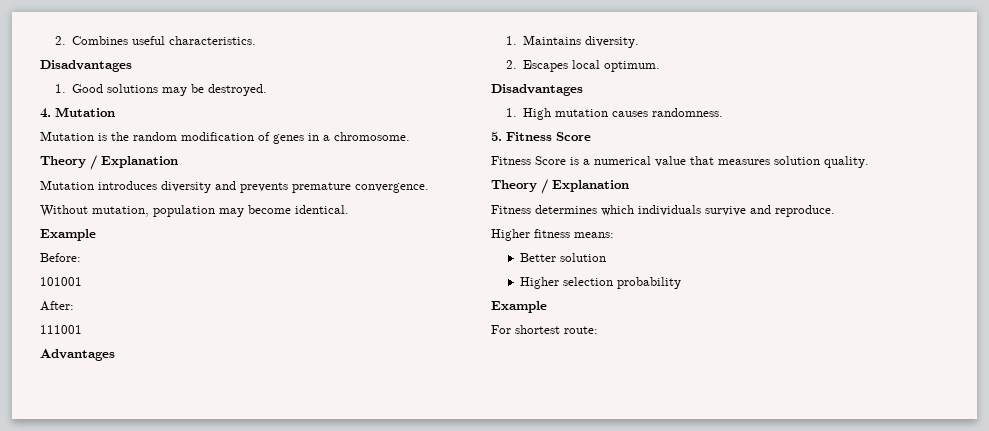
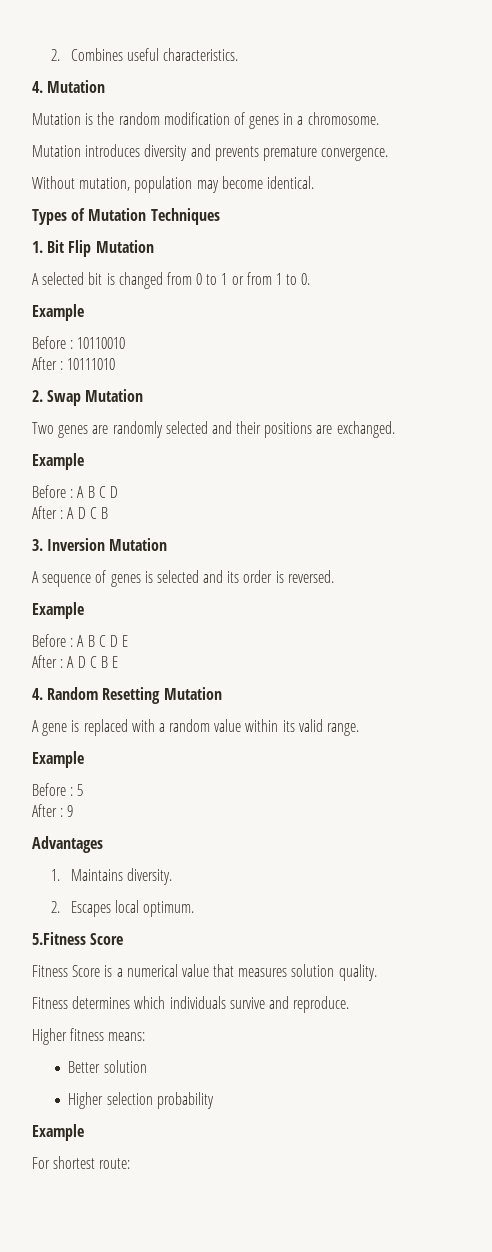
  2. Combines useful characteristics.
- Disadvantages
- 1. Good solutions may be destroyed.
  Mutation is the random modification of genes in a chromosome.
- Theory / Explanation
  Without mutation, population may become identical.
+ Types of Mutation Techniques
+ 1. Bit Flip Mutation
+ A selected bit is changed from 0 to 1 or from 1 to 0.
  Example
- Before:
- 101001
- After:
- 111001
+ Before : 10110010
+ After : 10111010
+ 2. Swap Mutation
+ Two genes are randomly selected and their positions are exchanged.
+ Example
+ Before : A B C D
+ After : A D C B
+ 3. Inversion Mutation
+ A sequence of genes is selected and its order is reversed.
+ Example
+ Before : A B C D E
+ After : A D C B E
+ 4. Random Resetting Mutation
+ A gene is replaced with a random value within its valid range.
+ Example
+ Before : 5
+ After : 9
  2. Escapes local optimum.
- Disadvantages
- 1. High mutation causes randomness.
- 5. Fitness Score
+ 5.Fitness Score
  Fitness Score is a numerical value that measures solution quality.
- Theory / Explanation

